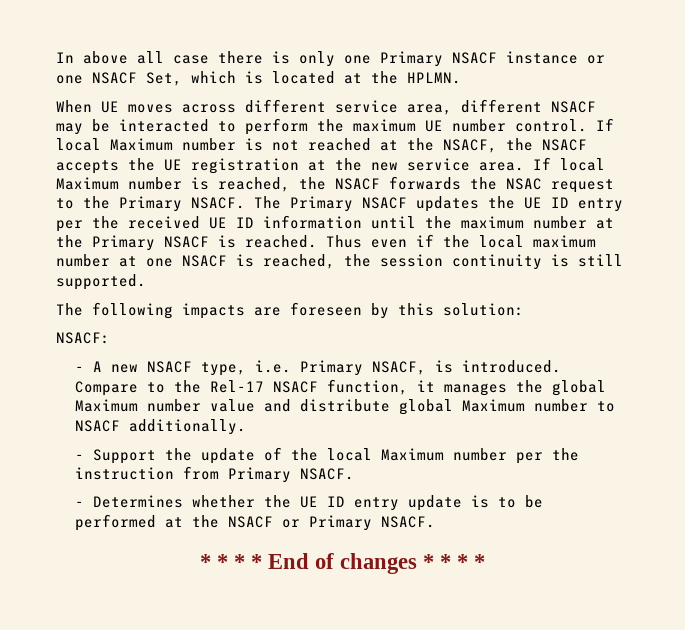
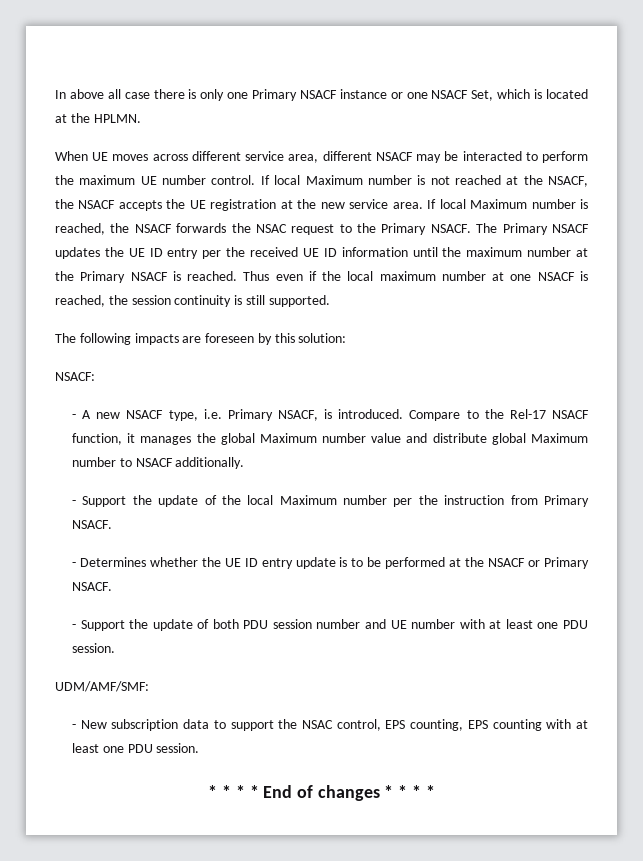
+ - Support the update of both PDU session number and UE number with at least one PDU session.
+ UDM/AMF/SMF:
+ - New subscription data to support the NSAC control, EPS counting, EPS counting with at least one PDU session.

